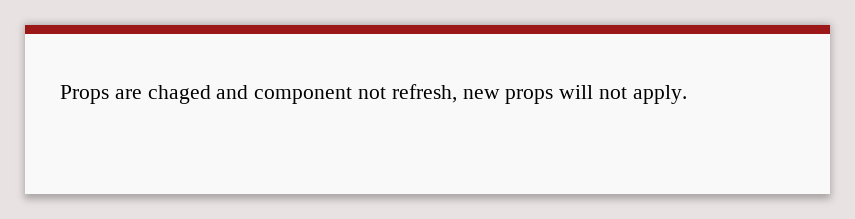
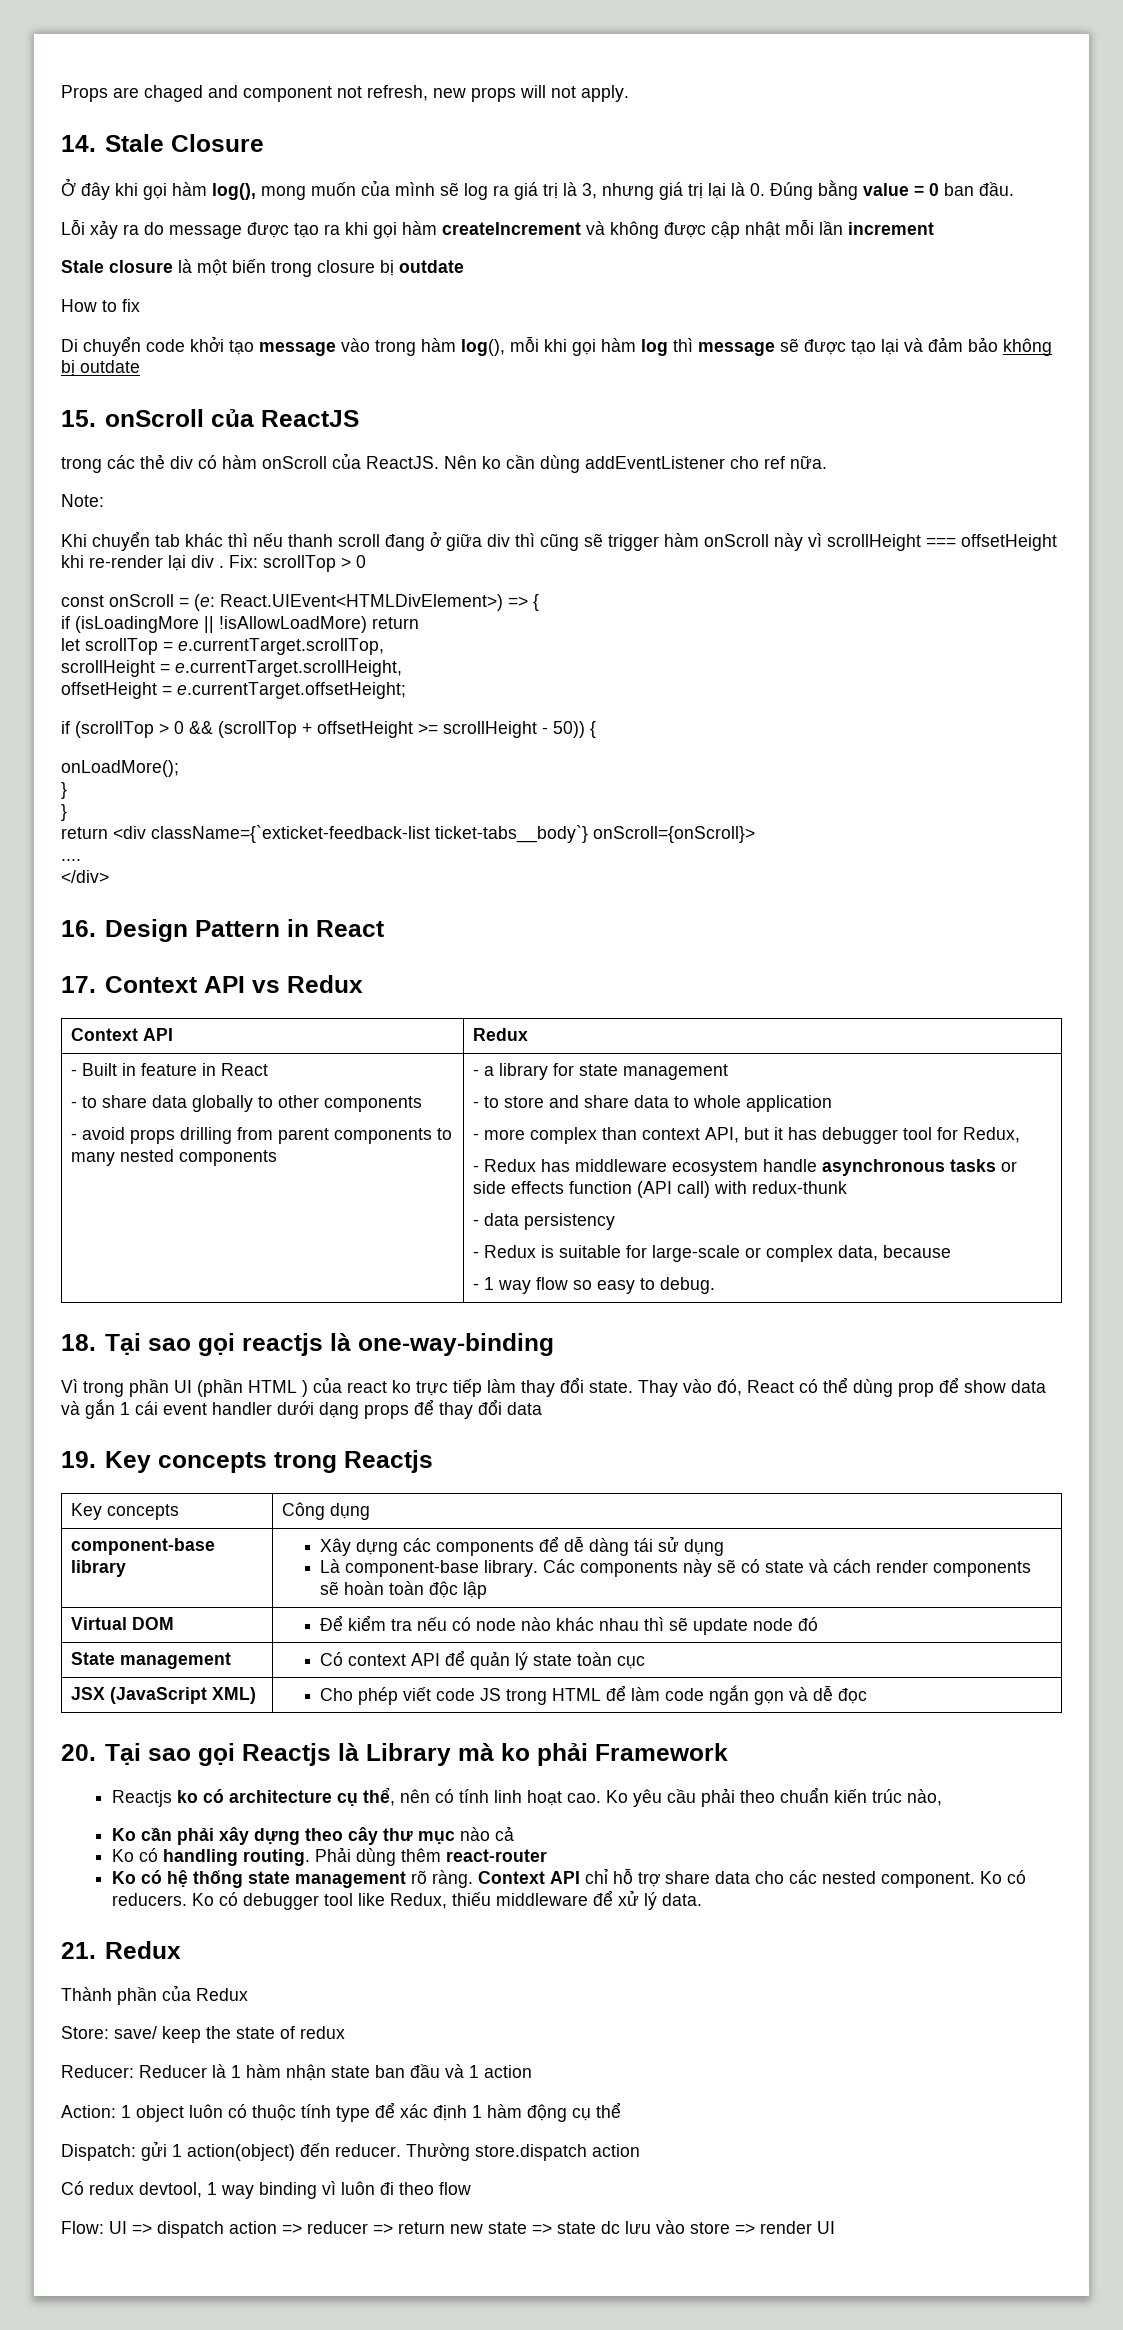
+ 14. Stale Closure
+ Ở đây khi gọi hàm log(), mong muốn của mình sẽ log ra giá trị là 3, nhưng giá trị lại là 0. Đúng bằng value = 0 ban đầu.
+ Lỗi xảy ra do message được tạo ra khi gọi hàm createIncrement và không được cập nhật mỗi lần increment
+ Stale closure là một biến trong closure bị outdate
+ How to fix
+ Di chuyển code khởi tạo message vào trong hàm log(), mỗi khi gọi hàm log thì message sẽ được tạo lại và đảm bảo không bị outdate
+ 15. onScroll của ReactJS
+ trong các thẻ div có hàm onScroll của ReactJS. Nên ko cần dùng addEventListener cho ref nữa.
+ Note:
+ Khi chuyển tab khác thì nếu thanh scroll đang ở giữa div thì cũng sẽ trigger hàm onScroll này vì scrollHeight === offsetHeight khi re-render lại div . Fix: scrollTop > 0
+ const onScroll = (e: React.UIEvent<HTMLDivElement>) => {
+ if (isLoadingMore || !isAllowLoadMore) return
+ let scrollTop = e.currentTarget.scrollTop,
+ scrollHeight = e.currentTarget.scrollHeight,
+ offsetHeight = e.currentTarget.offsetHeight;
+ if (scrollTop > 0 && (scrollTop + offsetHeight >= scrollHeight - 50)) {
+ onLoadMore();
+ }
+ }
+ return <div className={`exticket-feedback-list ticket-tabs__body`} onScroll={onScroll}>
+ ....
+ </div>
+ 16. Design Pattern in React
+ 17. Context API vs Redux
+ Context API | Redux
+ - Built in feature in React
+ - to share data globally to other components
+ - avoid props drilling from parent components to many nested components | - a library for state management
+ - to store and share data to whole application
+ - more complex than context API, but it has debugger tool for Redux,
+ - Redux has middleware ecosystem handle asynchronous tasks or side effects function (API call) with redux-thunk
+ - data persistency
+ - Redux is suitable for large-scale or complex data, because
+ - 1 way flow so easy to debug.
+ 18. Tại sao gọi reactjs là one-way-binding
+ Vì trong phần UI (phần HTML ) của react ko trực tiếp làm thay đổi state. Thay vào đó, React có thể dùng prop để show data và gắn 1 cái event handler dưới dạng props để thay đổi data
+ 19. Key concepts trong Reactjs
+ Key concepts | Công dụng
+ component-base library | Xây dựng các components để dễ dàng tái sử dụng
+ Là component-base library. Các components này sẽ có state và cách render components sẽ hoàn toàn độc lập
+ Virtual DOM | Để kiểm tra nếu có node nào khác nhau thì sẽ update node đó
+ State management | Có context API để quản lý state toàn cục
+ JSX (JavaScript XML) | Cho phép viết code JS trong HTML để làm code ngắn gọn và dễ đọc
+ 20. Tại sao gọi Reactjs là Library mà ko phải Framework
+ Reactjs ko có architecture cụ thể, nên có tính linh hoạt cao. Ko yêu cầu phải theo chuẩn kiến trúc nào,
+ Ko cần phải xây dựng theo cây thư mục nào cả
+ Ko có handling routing. Phải dùng thêm react-router
+ Ko có hệ thống state management rõ ràng. Context API chỉ hỗ trợ share data cho các nested component. Ko có reducers. Ko có debugger tool like Redux, thiếu middleware để xử lý data.
+ 21. Redux
+ Thành phần của Redux
+ Store: save/ keep the state of redux
+ Reducer: Reducer là 1 hàm nhận state ban đầu và 1 action
+ Action: 1 object luôn có thuộc tính type để xác định 1 hàm động cụ thể
+ Dispatch: gửi 1 action(object) đến reducer. Thường store.dispatch action
+ Có redux devtool, 1 way binding vì luôn đi theo flow
+ Flow: UI => dispatch action => reducer => return new state => state dc lưu vào store => render UI

